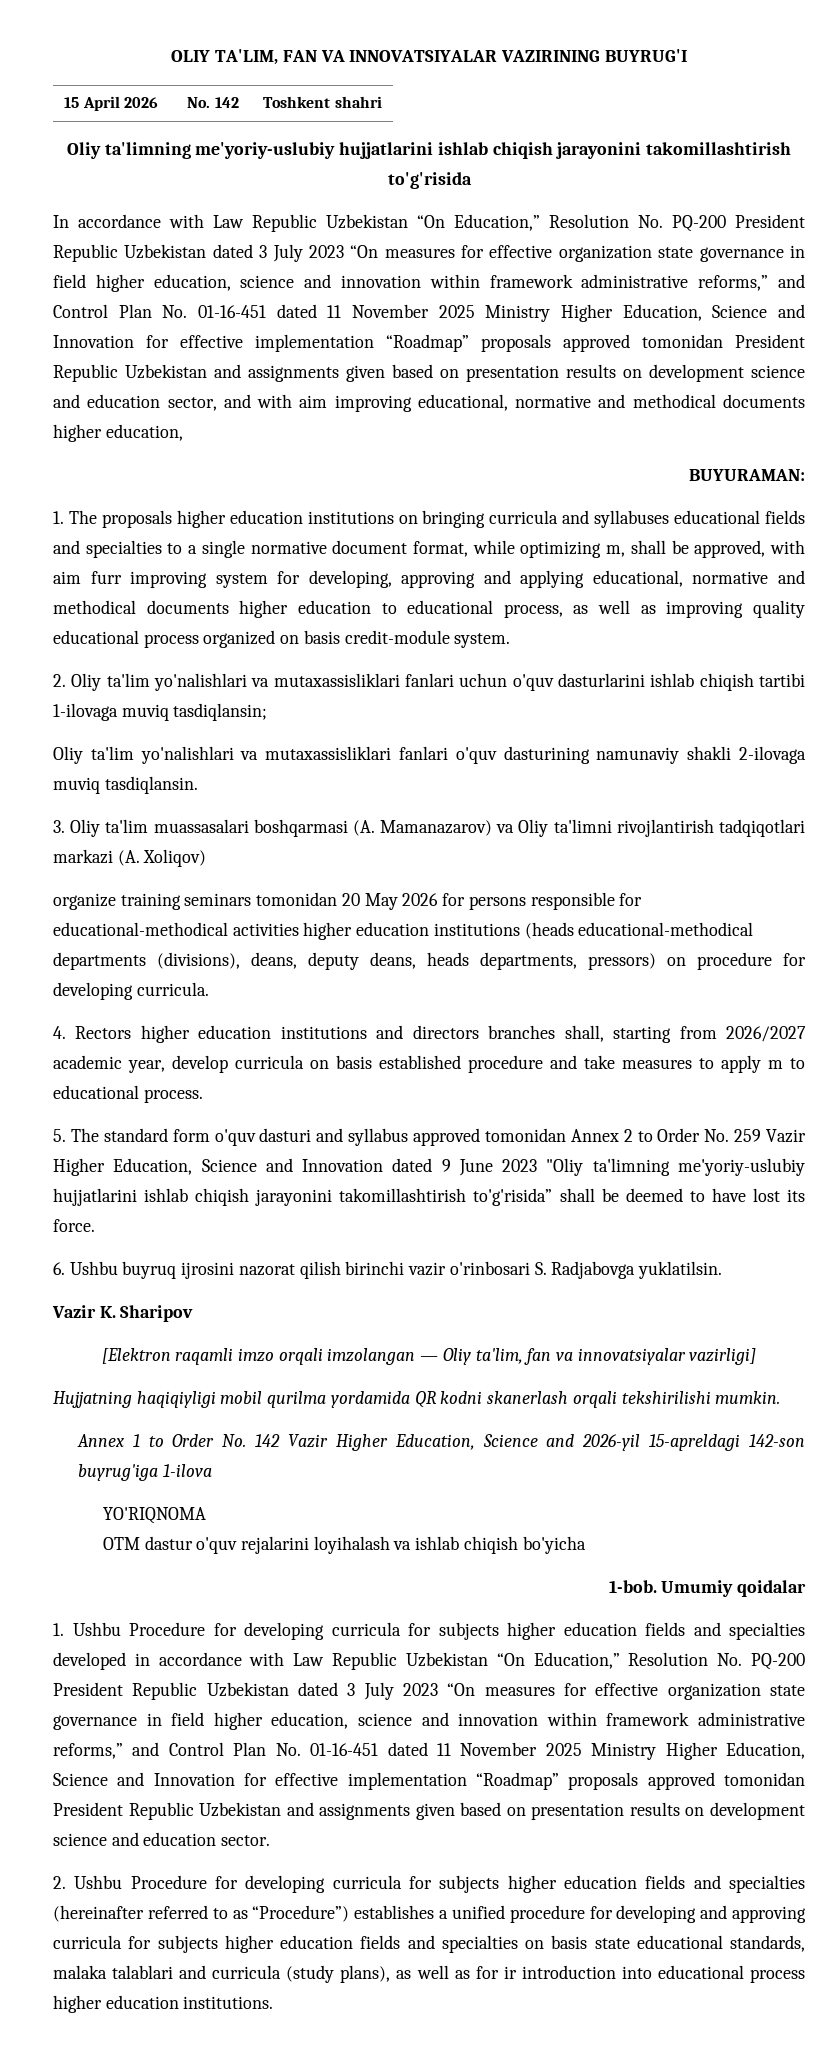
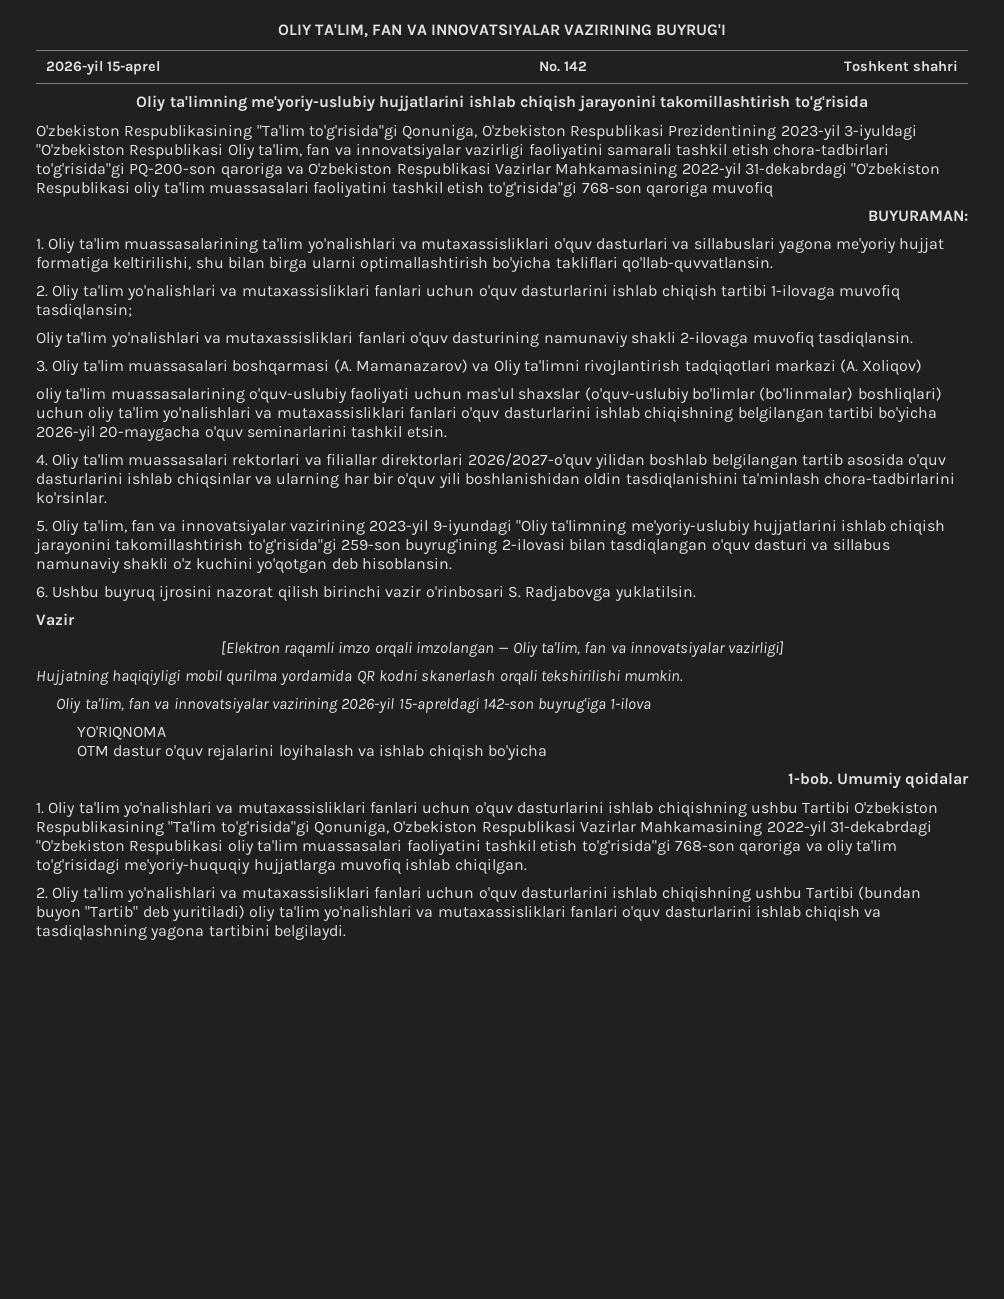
- 15 April 2026 | No. 142 | Toshkent shahri
+ 2026-yil 15-aprel | No. 142 | Toshkent shahri
- In accordance with Law Republic Uzbekistan “On Education,” Resolution No. PQ-200 President Republic Uzbekistan dated 3 July 2023 “On measures for effective organization state governance in field higher education, science and innovation within framework administrative reforms,” and Control Plan No. 01-16-451 dated 11 November 2025 Ministry Higher Education, Science and Innovation for effective implementation “Roadmap” proposals approved tomonidan President Republic Uzbekistan and assignments given based on presentation results on development science and education sector, and with aim improving educational, normative and methodical documents higher education,
+ O'zbekiston Respublikasining "Ta'lim to'g'risida"gi Qonuniga, O'zbekiston Respublikasi Prezidentining 2023-yil 3-iyuldagi "O'zbekiston Respublikasi Oliy ta'lim, fan va innovatsiyalar vazirligi faoliyatini samarali tashkil etish chora-tadbirlari to'g'risida"gi PQ-200-son qaroriga va O'zbekiston Respublikasi Vazirlar Mahkamasining 2022-yil 31-dekabrdagi "O'zbekiston Respublikasi oliy ta'lim muassasalari faoliyatini tashkil etish to'g'risida"gi 768-son qaroriga muvofiq
  BUYURAMAN:
- 1. The proposals higher education institutions on bringing curricula and syllabuses educational fields and specialties to a single normative document format, while optimizing m, shall be approved, with aim furr improving system for developing, approving and applying educational, normative and methodical documents higher education to educational process, as well as improving quality educational process organized on basis credit-module system.
+ 1. Oliy ta'lim muassasalarining ta'lim yo'nalishlari va mutaxassisliklari o'quv dasturlari va sillabuslari yagona me'yoriy hujjat formatiga keltirilishi, shu bilan birga ularni optimallashtirish bo'yicha takliflari qo'llab-quvvatlansin.
- 2. Oliy ta'lim yo'nalishlari va mutaxassisliklari fanlari uchun o'quv dasturlarini ishlab chiqish tartibi 1-ilovaga muviq tasdiqlansin;
+ 2. Oliy ta'lim yo'nalishlari va mutaxassisliklari fanlari uchun o'quv dasturlarini ishlab chiqish tartibi 1-ilovaga muvofiq tasdiqlansin;
- Oliy ta'lim yo'nalishlari va mutaxassisliklari fanlari o'quv dasturining namunaviy shakli 2-ilovaga muviq tasdiqlansin.
+ Oliy ta'lim yo'nalishlari va mutaxassisliklari fanlari o'quv dasturining namunaviy shakli 2-ilovaga muvofiq tasdiqlansin.
- organize training seminars tomonidan 20 May 2026 for persons responsible for educational-methodical activities higher education institutions (heads educational-methodical departments (divisions), deans, deputy deans, heads departments, pressors) on procedure for developing curricula.
- 4. Rectors higher education institutions and directors branches shall, starting from 2026/2027 academic year, develop curricula on basis established procedure and take measures to apply m to educational process.
- 5. The standard form o'quv dasturi and syllabus approved tomonidan Annex 2 to Order No. 259 Vazir Higher Education, Science and Innovation dated 9 June 2023 "Oliy ta'limning me'yoriy-uslubiy hujjatlarini ishlab chiqish jarayonini takomillashtirish to'g'risida” shall be deemed to have lost its force.
+ oliy ta'lim muassasalarining o'quv-uslubiy faoliyati uchun mas'ul shaxslar (o'quv-uslubiy bo'limlar (bo'linmalar) boshliqlari) uchun oliy ta'lim yo'nalishlari va mutaxassisliklari fanlari o'quv dasturlarini ishlab chiqishning belgilangan tartibi bo'yicha 2026-yil 20-maygacha o'quv seminarlarini tashkil etsin.
+ 4. Oliy ta'lim muassasalari rektorlari va filiallar direktorlari 2026/2027-o'quv yilidan boshlab belgilangan tartib asosida o'quv dasturlarini ishlab chiqsinlar va ularning har bir o'quv yili boshlanishidan oldin tasdiqlanishini ta'minlash chora-tadbirlarini ko'rsinlar.
+ 5. Oliy ta'lim, fan va innovatsiyalar vazirining 2023-yil 9-iyundagi "Oliy ta'limning me'yoriy-uslubiy hujjatlarini ishlab chiqish jarayonini takomillashtirish to'g'risida"gi 259-son buyrug'ining 2-ilovasi bilan tasdiqlangan o'quv dasturi va sillabus namunaviy shakli o'z kuchini yo'qotgan deb hisoblansin.
- Vazir K. Sharipov
+ Vazir
- Annex 1 to Order No. 142 Vazir Higher Education, Science and 2026-yil 15-apreldagi 142-son buyrug'iga 1-ilova
+ Oliy ta'lim, fan va innovatsiyalar vazirining 2026-yil 15-apreldagi 142-son buyrug'iga 1-ilova
- 1. Ushbu Procedure for developing curricula for subjects higher education fields and specialties developed in accordance with Law Republic Uzbekistan “On Education,” Resolution No. PQ-200 President Republic Uzbekistan dated 3 July 2023 “On measures for effective organization state governance in field higher education, science and innovation within framework administrative reforms,” and Control Plan No. 01-16-451 dated 11 November 2025 Ministry Higher Education, Science and Innovation for effective implementation “Roadmap” proposals approved tomonidan President Republic Uzbekistan and assignments given based on presentation results on development science and education sector.
- 2. Ushbu Procedure for developing curricula for subjects higher education fields and specialties (hereinafter referred to as “Procedure”) establishes a unified procedure for developing and approving curricula for subjects higher education fields and specialties on basis state educational standards, malaka talablari and curricula (study plans), as well as for ir introduction into educational process higher education institutions.
+ 1. Oliy ta'lim yo'nalishlari va mutaxassisliklari fanlari uchun o'quv dasturlarini ishlab chiqishning ushbu Tartibi O'zbekiston Respublikasining "Ta'lim to'g'risida"gi Qonuniga, O'zbekiston Respublikasi Vazirlar Mahkamasining 2022-yil 31-dekabrdagi "O'zbekiston Respublikasi oliy ta'lim muassasalari faoliyatini tashkil etish to'g'risida"gi 768-son qaroriga va oliy ta'lim to'g'risidagi me'yoriy-huquqiy hujjatlarga muvofiq ishlab chiqilgan.
+ 2. Oliy ta'lim yo'nalishlari va mutaxassisliklari fanlari uchun o'quv dasturlarini ishlab chiqishning ushbu Tartibi (bundan buyon "Tartib" deb yuritiladi) oliy ta'lim yo'nalishlari va mutaxassisliklari fanlari o'quv dasturlarini ishlab chiqish va tasdiqlashning yagona tartibini belgilaydi.

